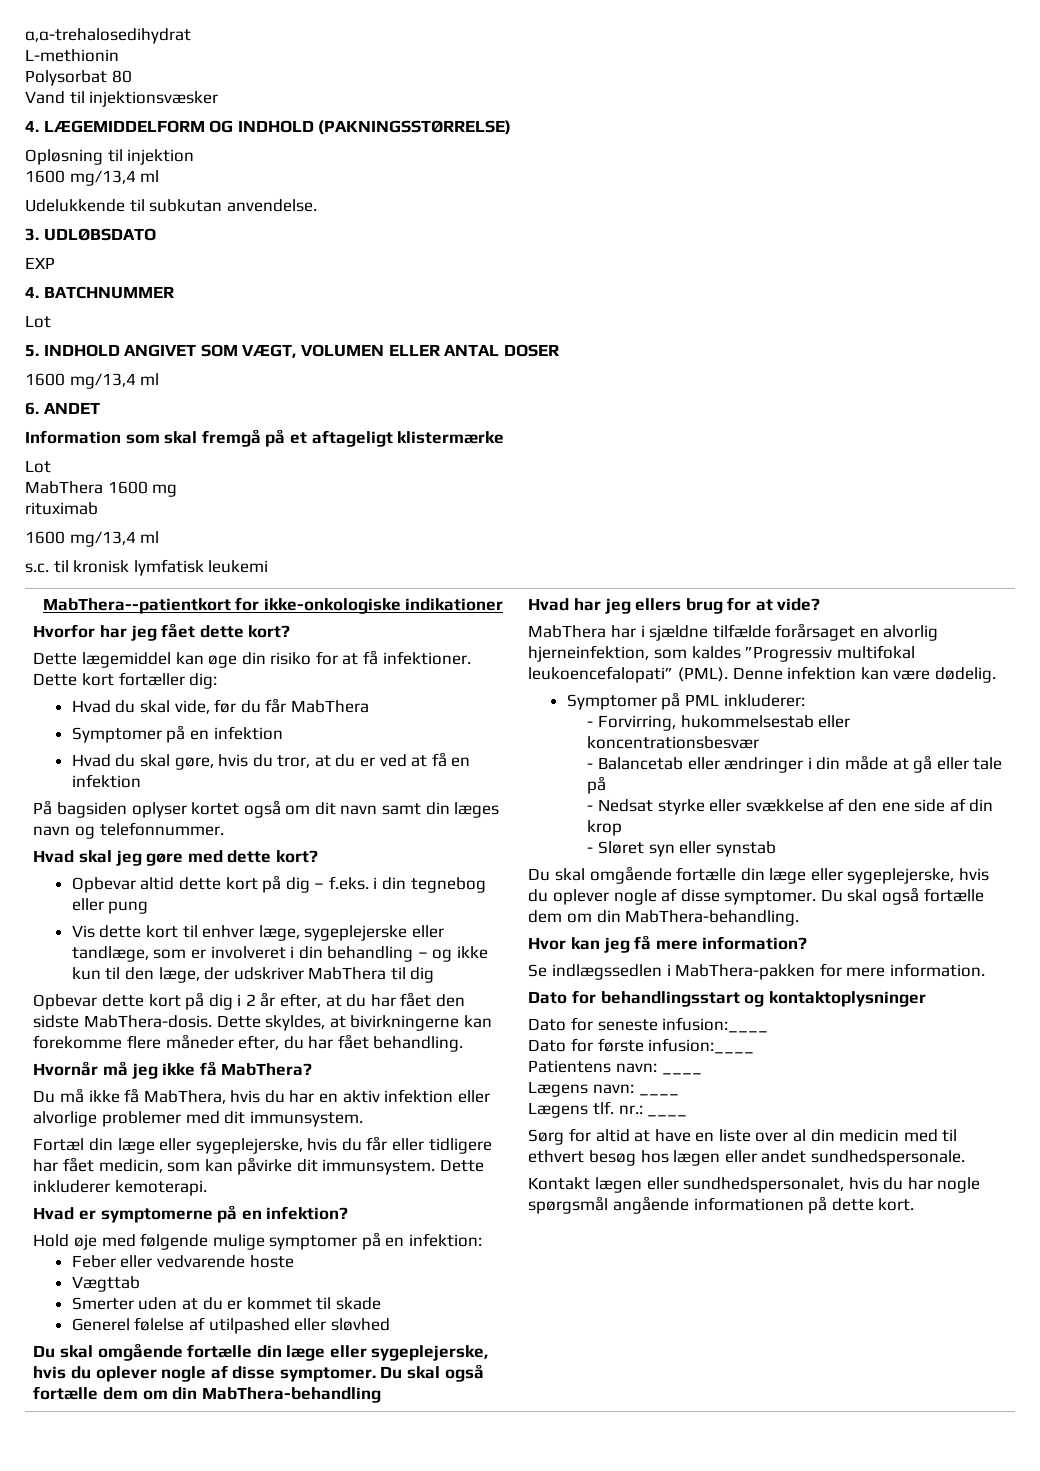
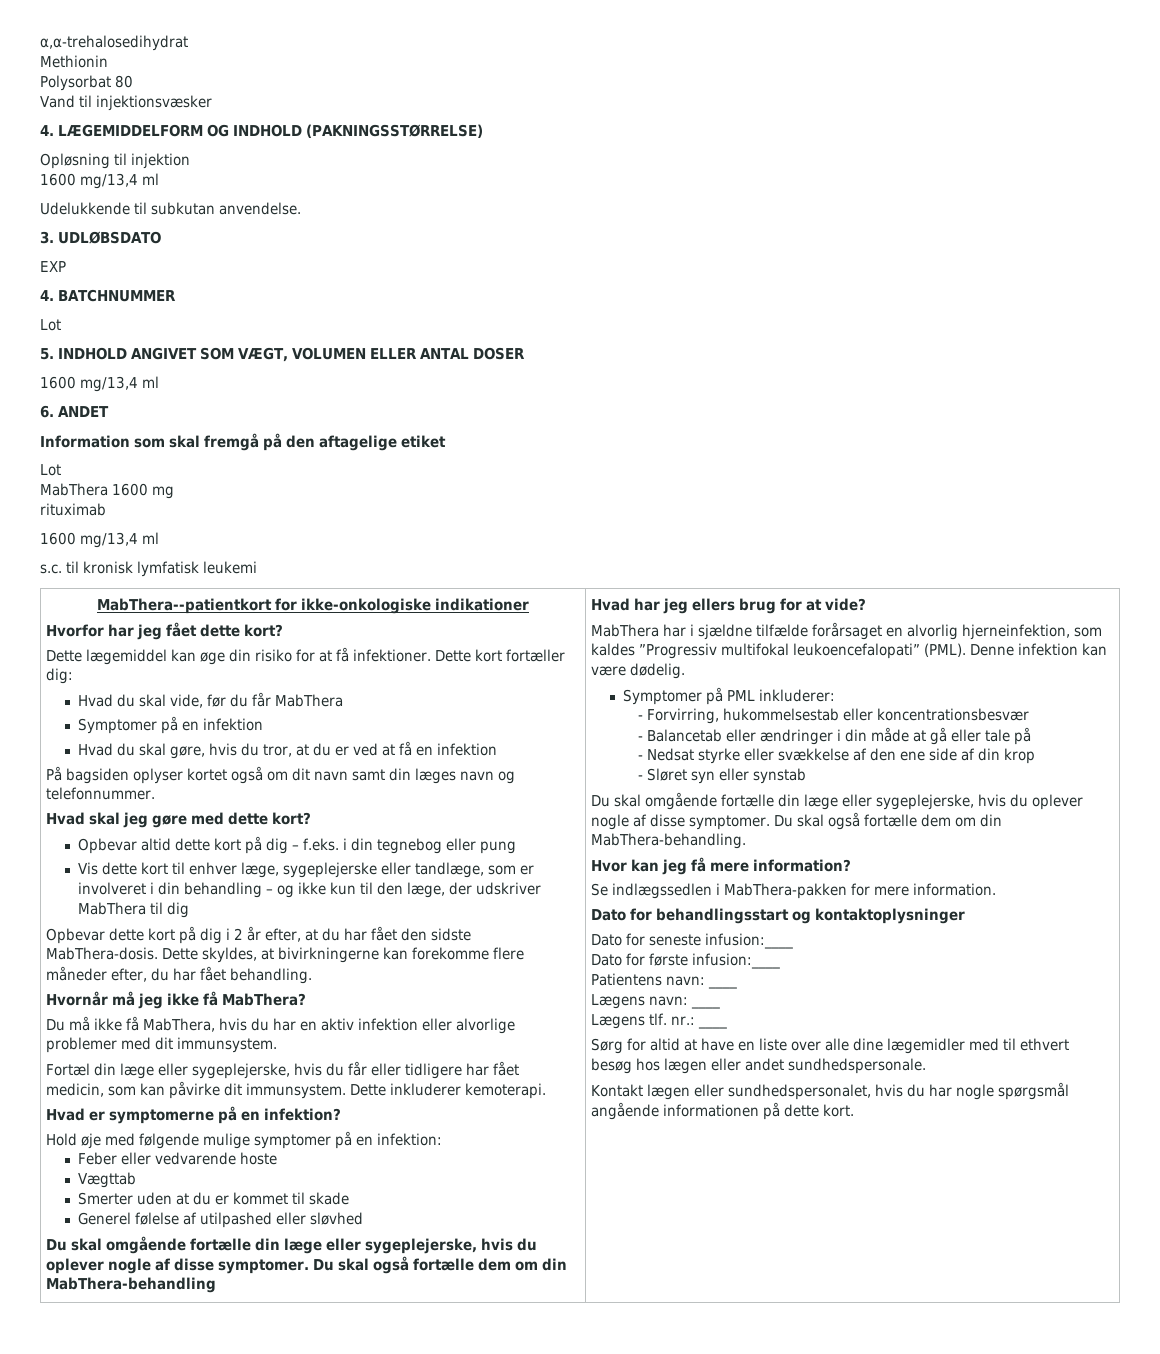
- L-methionin
+ Methionin
- Information som skal fremgå på et aftageligt klistermærke
+ Information som skal fremgå på den aftagelige etiket
- Sørg for altid at have en liste over al din medicin med til ethvert besøg hos lægen eller andet sundhedspersonale.
+ Sørg for altid at have en liste over alle dine lægemidler med til ethvert besøg hos lægen eller andet sundhedspersonale.

